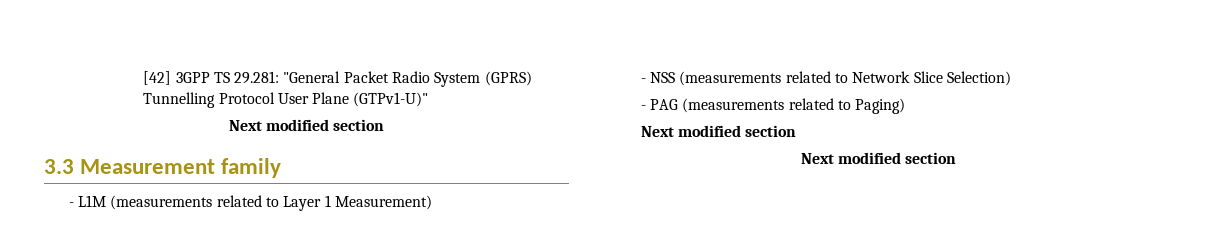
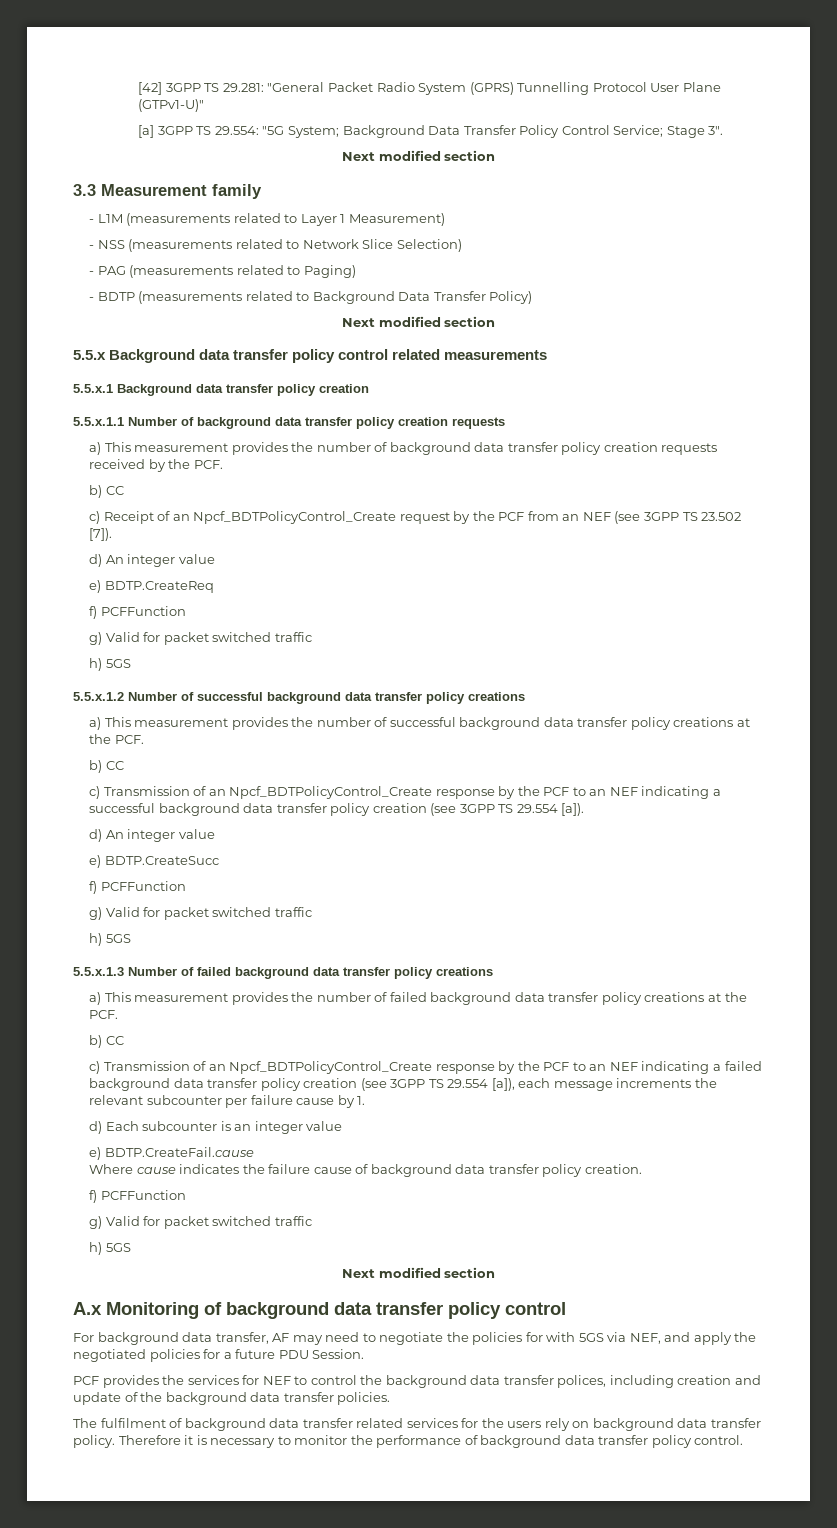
+ [a] 3GPP TS 29.554: "5G System; Background Data Transfer Policy Control Service; Stage 3".
  - PAG (measurements related to Paging)
+ - BDTP (measurements related to Background Data Transfer Policy)
  Next modified section
+ 5.5.x Background data transfer policy control related measurements
+ 5.5.x.1 Background data transfer policy creation
+ 5.5.x.1.1 Number of background data transfer policy creation requests
+ a) This measurement provides the number of background data transfer policy creation requests received by the PCF.
+ b) CC
+ c) Receipt of an Npcf_BDTPolicyControl_Create request by the PCF from an NEF (see 3GPP TS 23.502 [7]).
+ d) An integer value
+ e) BDTP.CreateReq
+ f) PCFFunction
+ g) Valid for packet switched traffic
+ h) 5GS
+ 5.5.x.1.2 Number of successful background data transfer policy creations
+ a) This measurement provides the number of successful background data transfer policy creations at the PCF.
+ b) CC
+ c) Transmission of an Npcf_BDTPolicyControl_Create response by the PCF to an NEF indicating a successful background data transfer policy creation (see 3GPP TS 29.554 [a]).
+ d) An integer value
+ e) BDTP.CreateSucc
+ f) PCFFunction
+ g) Valid for packet switched traffic
+ h) 5GS
+ 5.5.x.1.3 Number of failed background data transfer policy creations
+ a) This measurement provides the number of failed background data transfer policy creations at the PCF.
+ b) CC
+ c) Transmission of an Npcf_BDTPolicyControl_Create response by the PCF to an NEF indicating a failed background data transfer policy creation (see 3GPP TS 29.554 [a]), each message increments the relevant subcounter per failure cause by 1.
+ d) Each subcounter is an integer value
+ e) BDTP.CreateFail.cause
+ Where cause indicates the failure cause of background data transfer policy creation.
+ f) PCFFunction
+ g) Valid for packet switched traffic
+ h) 5GS
  Next modified section
+ A.x Monitoring of background data transfer policy control
+ For background data transfer, AF may need to negotiate the policies for with 5GS via NEF, and apply the negotiated policies for a future PDU Session.
+ PCF provides the services for NEF to control the background data transfer polices, including creation and update of the background data transfer policies.
+ The fulfilment of background data transfer related services for the users rely on background data transfer policy. Therefore it is necessary to monitor the performance of background data transfer policy control.

